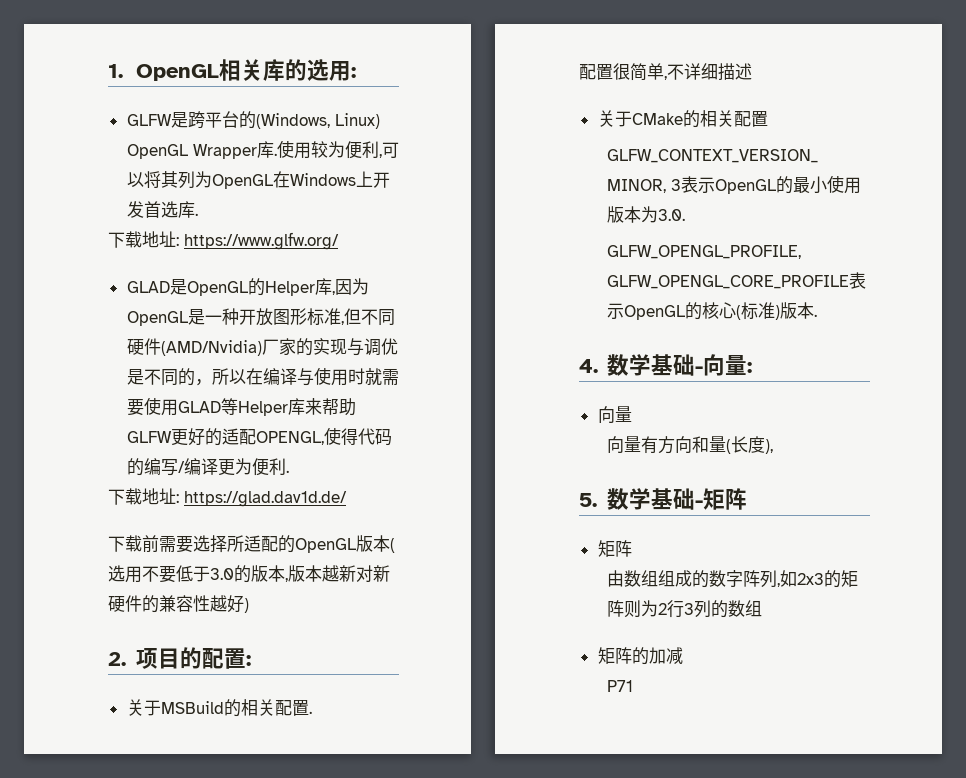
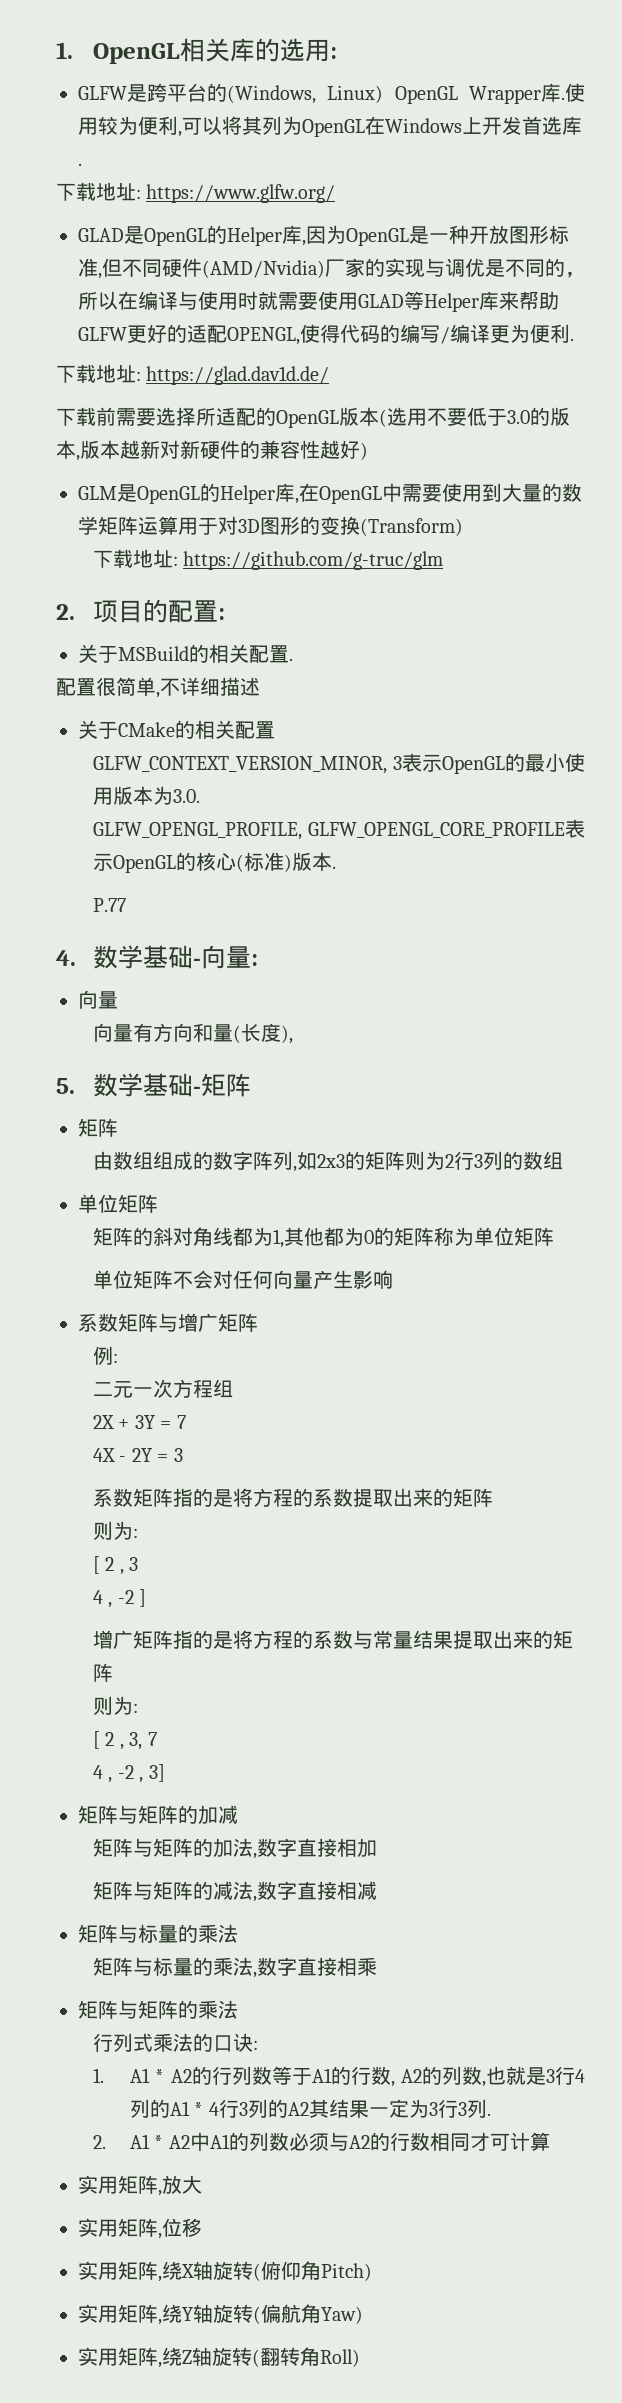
+ GLM是OpenGL的Helper库,在OpenGL中需要使用到大量的数学矩阵运算用于对3D图形的变换(Transform)
+ 下载地址: https://github.com/g-truc/glm
+ P.77
  由数组组成的数字阵列,如2x3的矩阵则为2行3列的数组
- 矩阵的加减
- P71
+ 单位矩阵
+ 矩阵的斜对角线都为1,其他都为0的矩阵称为单位矩阵
+ 单位矩阵不会对任何向量产生影响
+ 系数矩阵与增广矩阵
+ 例:
+ 二元一次方程组
+ 2X + 3Y = 7
+ 4X - 2Y = 3
+ 系数矩阵指的是将方程的系数提取出来的矩阵
+ 则为:
+ [ 2 , 3
+ 4 , -2 ]
+ 增广矩阵指的是将方程的系数与常量结果提取出来的矩阵
+ 则为:
+ [ 2 , 3, 7
+ 4 , -2 , 3]
+ 矩阵与矩阵的加减
+ 矩阵与矩阵的加法,数字直接相加
+ 矩阵与矩阵的减法,数字直接相减
+ 矩阵与标量的乘法
+ 矩阵与标量的乘法,数字直接相乘
+ 矩阵与矩阵的乘法
+ 行列式乘法的口诀:
+ 1. A1 * A2的行列数等于A1的行数, A2的列数,也就是3行4列的A1 * 4行3列的A2其结果一定为3行3列.
+ 2. A1 * A2中A1的列数必须与A2的行数相同才可计算
+ 实用矩阵,放大
+ 实用矩阵,位移
+ 实用矩阵,绕X轴旋转(俯仰角Pitch)
+ 实用矩阵,绕Y轴旋转(偏航角Yaw)
+ 实用矩阵,绕Z轴旋转(翻转角Roll)

